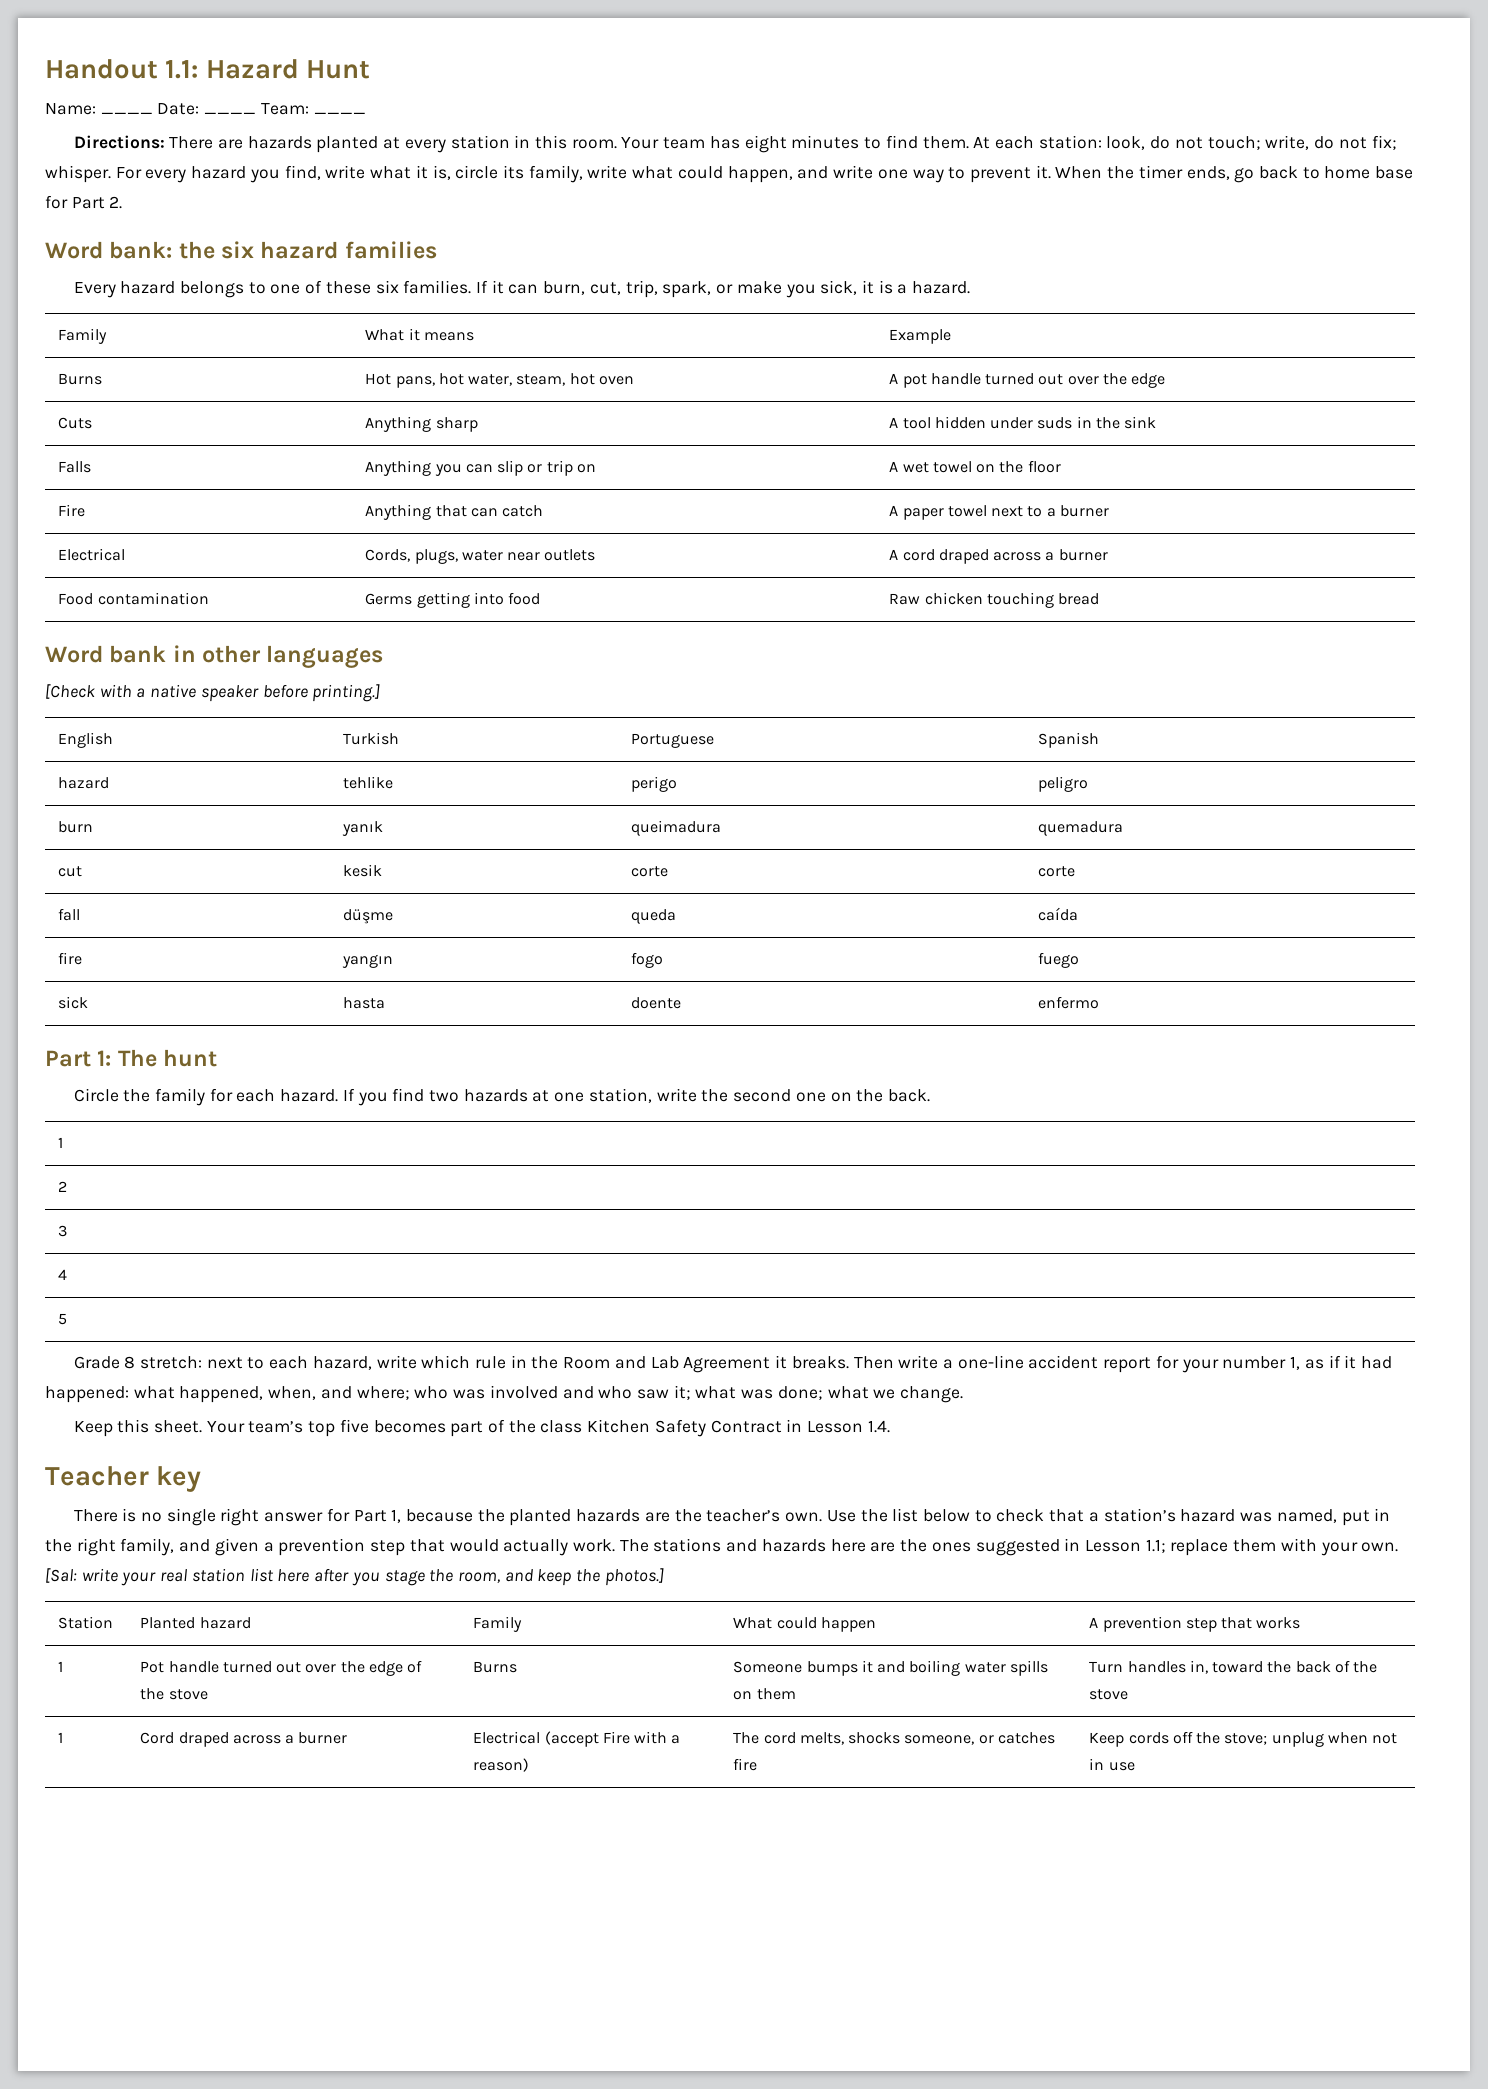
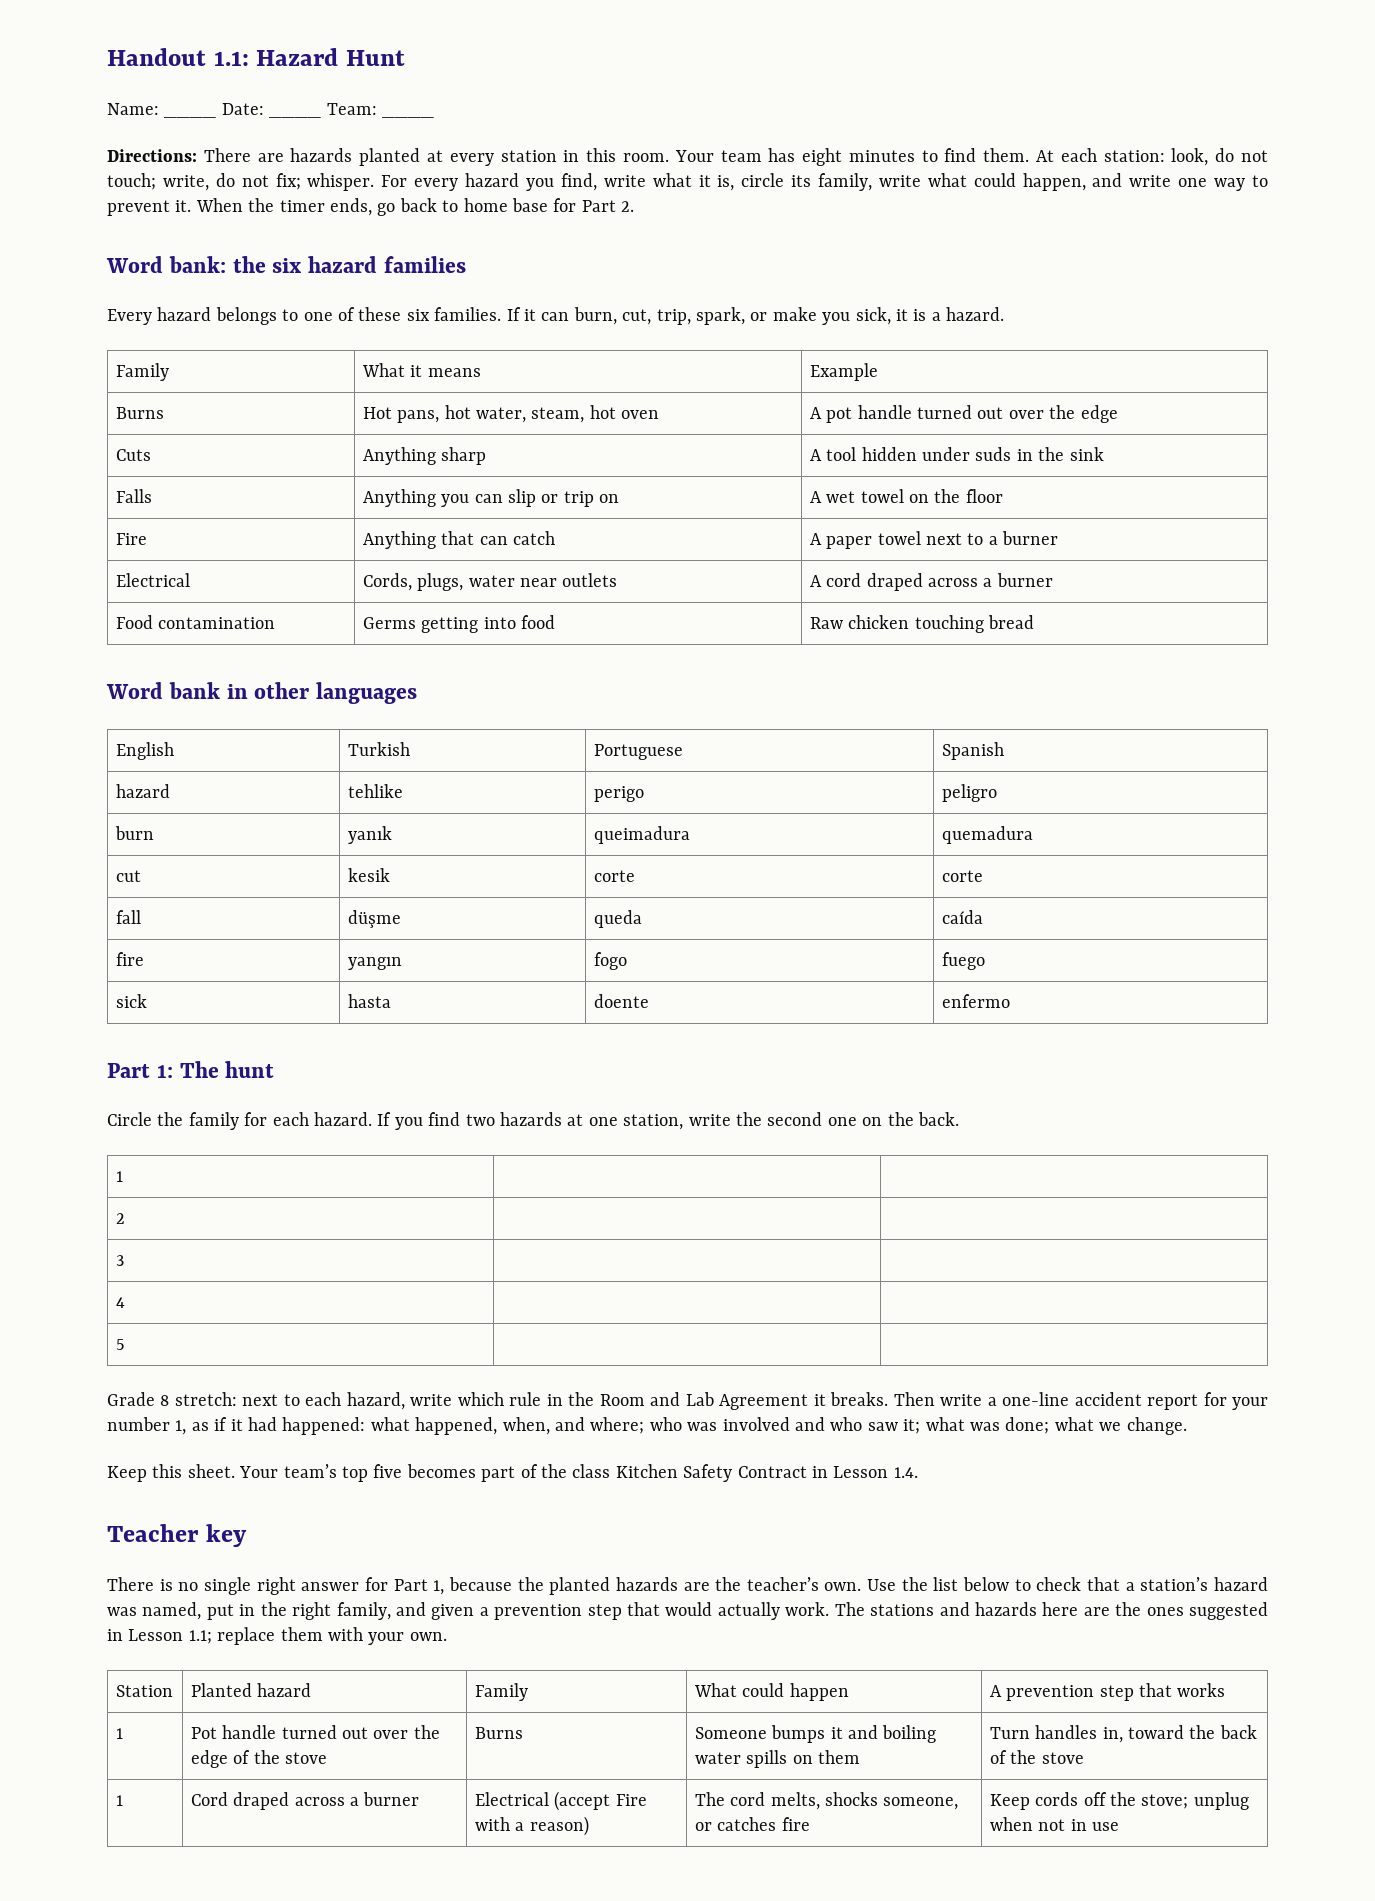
- [Check with a native speaker before printing.]
- [Sal: write your real station list here after you stage the room, and keep the photos.]

